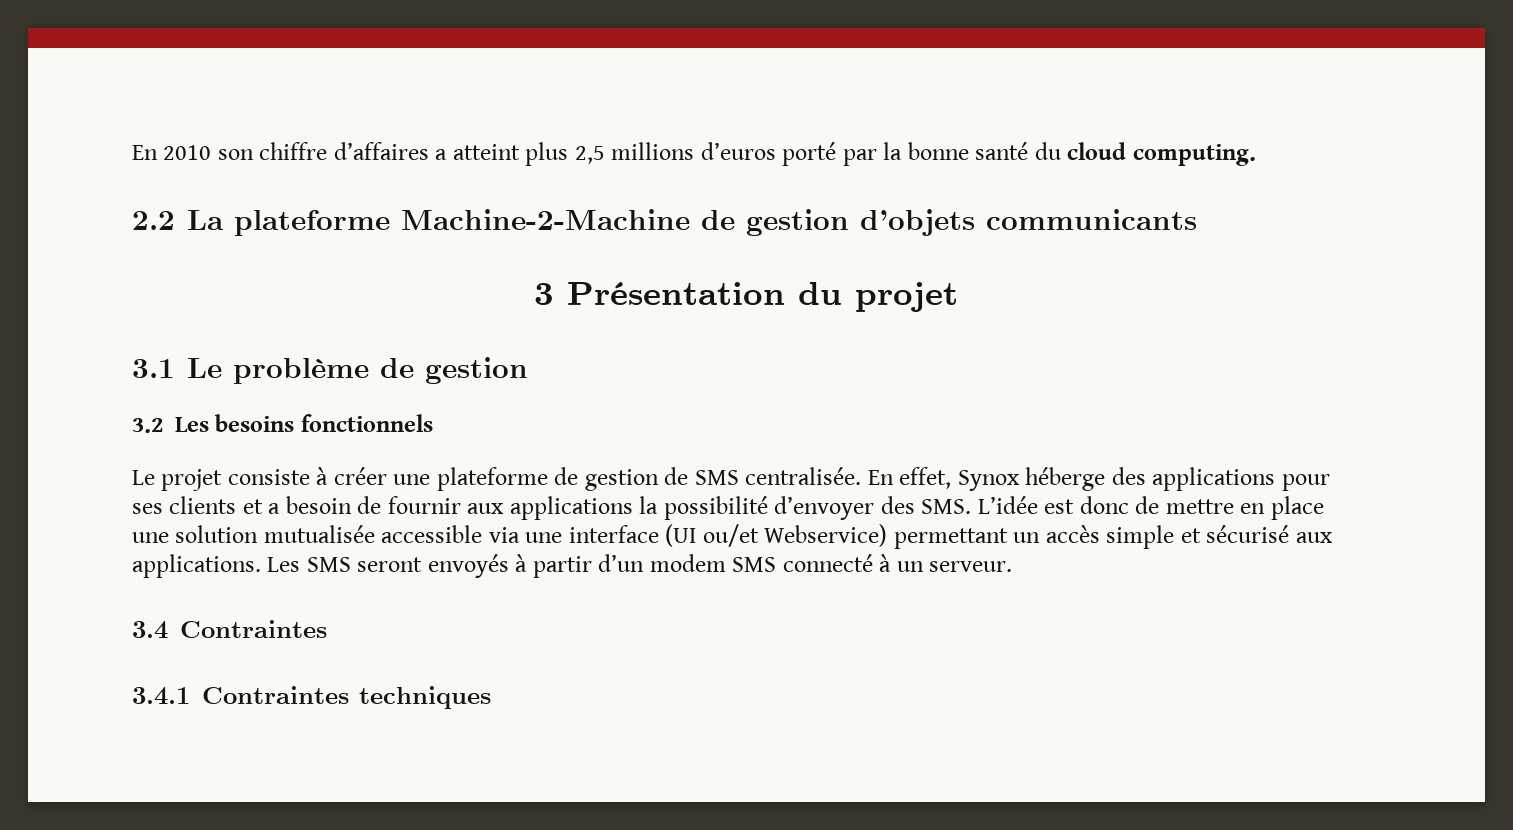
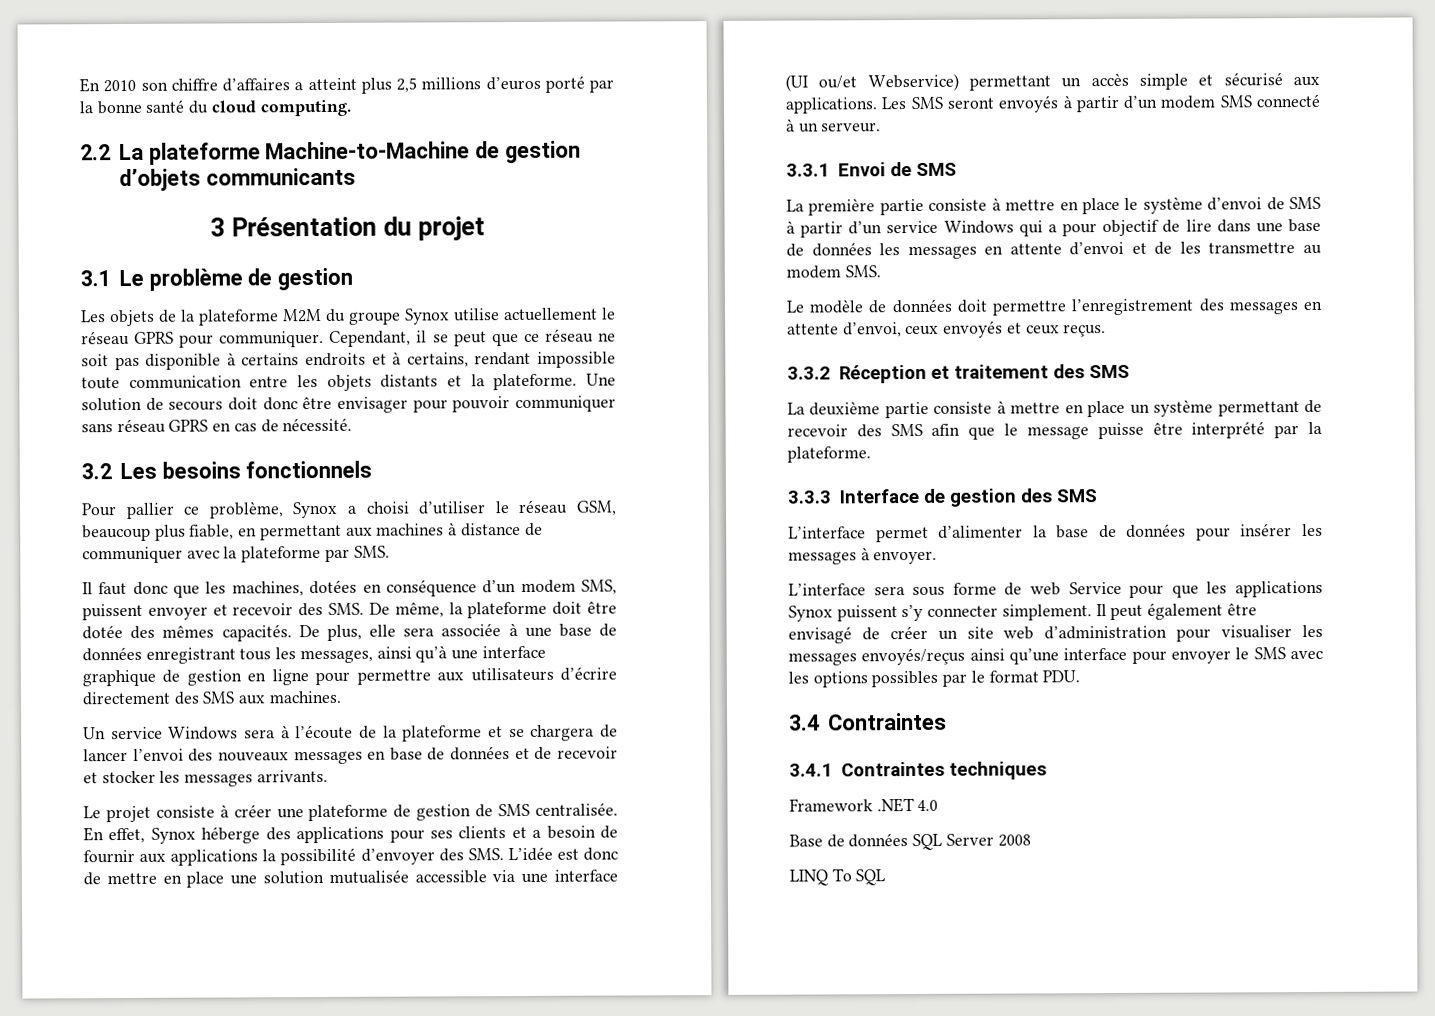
- 2.2 La plateforme Machine-2-Machine de gestion d’objets communicants
+ 2.2 La plateforme Machine-to-Machine de gestion d’objets communicants
+ Les objets de la plateforme M2M du groupe Synox utilise actuellement le réseau GPRS pour communiquer. Cependant, il se peut que ce réseau ne soit pas disponible à certains endroits et à certains, rendant impossible toute communication entre les objets distants et la plateforme. Une solution de secours doit donc être envisager pour pouvoir communiquer sans réseau GPRS en cas de nécessité.
  3.2 Les besoins fonctionnels
+ Pour pallier ce problème, Synox a choisi d’utiliser le réseau GSM, beaucoup plus fiable, en permettant aux machines à distance de communiquer avec la plateforme par SMS.
+ Il faut donc que les machines, dotées en conséquence d’un modem SMS, puissent envoyer et recevoir des SMS. De même, la plateforme doit être dotée des mêmes capacités. De plus, elle sera associée à une base de données enregistrant tous les messages, ainsi qu’à une interface graphique de gestion en ligne pour permettre aux utilisateurs d’écrire directement des SMS aux machines.
+ Un service Windows sera à l’écoute de la plateforme et se chargera de lancer l’envoi des nouveaux messages en base de données et de recevoir et stocker les messages arrivants.
+ 3.3.1 Envoi de SMS
+ La première partie consiste à mettre en place le système d’envoi de SMS à partir d’un service Windows qui a pour objectif de lire dans une base de données les messages en attente d’envoi et de les transmettre au modem SMS.
+ Le modèle de données doit permettre l’enregistrement des messages en attente d’envoi, ceux envoyés et ceux reçus.
+ 3.3.2 Réception et traitement des SMS
+ La deuxième partie consiste à mettre en place un système permettant de recevoir des SMS afin que le message puisse être interprété par la plateforme.
+ 3.3.3 Interface de gestion des SMS
+ L’interface permet d’alimenter la base de données pour insérer les messages à envoyer.
+ L’interface sera sous forme de web Service pour que les applications Synox puissent s’y connecter simplement. Il peut également être envisagé de créer un site web d’administration pour visualiser les messages envoyés/reçus ainsi qu’une interface pour envoyer le SMS avec les options possibles par le format PDU.
  3.4 Contraintes
  3.4.1 Contraintes techniques
+ Framework .NET 4.0
+ Base de données SQL Server 2008
+ LINQ To SQL

